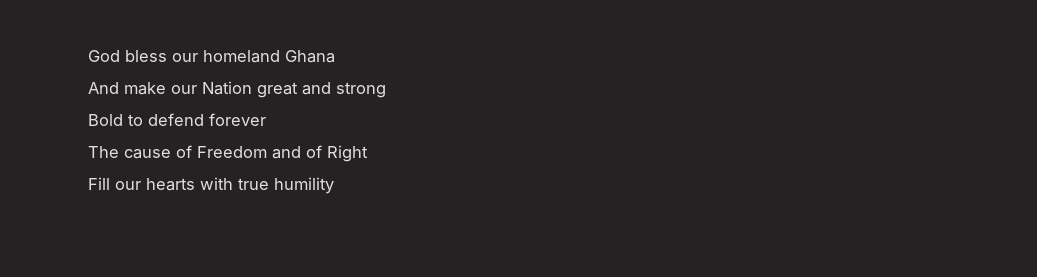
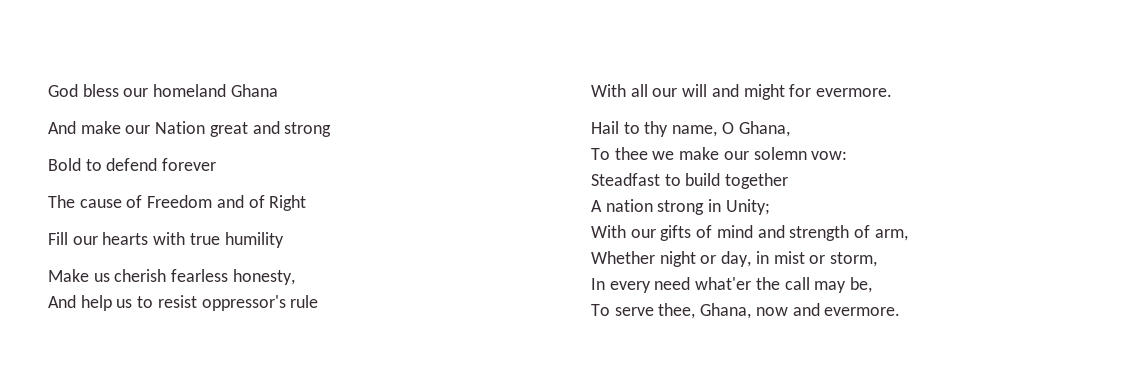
+ Make us cherish fearless honesty,
+ And help us to resist oppressor's rule
+ With all our will and might for evermore.
+ Hail to thy name, O Ghana,
+ To thee we make our solemn vow:
+ Steadfast to build together
+ A nation strong in Unity;
+ With our gifts of mind and strength of arm,
+ Whether night or day, in mist or storm,
+ In every need what'er the call may be,
+ To serve thee, Ghana, now and evermore.

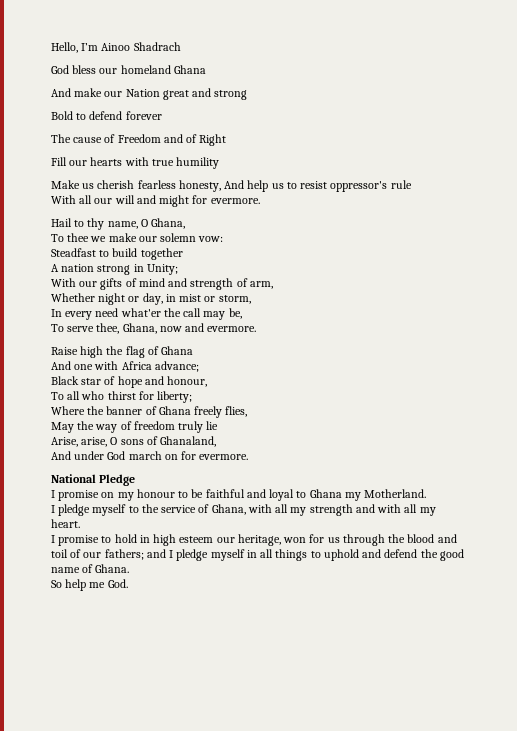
+ Hello, I’m Ainoo Shadrach
- Make us cherish fearless honesty,
- And help us to resist oppressor's rule
+ Make us cherish fearless honesty, And help us to resist oppressor's rule
+ Raise high the flag of Ghana
+ And one with Africa advance;
+ Black star of hope and honour,
+ To all who thirst for liberty;
+ Where the banner of Ghana freely flies,
+ May the way of freedom truly lie
+ Arise, arise, O sons of Ghanaland,
+ And under God march on for evermore.
+ National Pledge
+ I promise on my honour to be faithful and loyal to Ghana my Motherland.
+ I pledge myself to the service of Ghana, with all my strength and with all my heart.
+ I promise to hold in high esteem our heritage, won for us through the blood and toil of our fathers; and I pledge myself in all things to uphold and defend the good name of Ghana.
+ So help me God.

